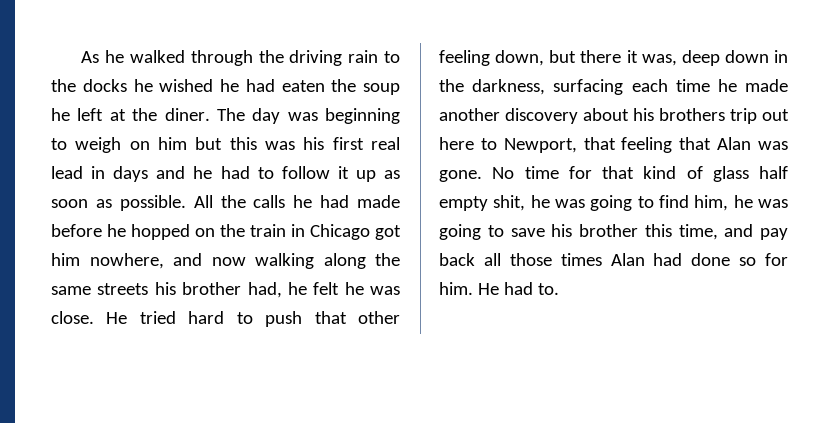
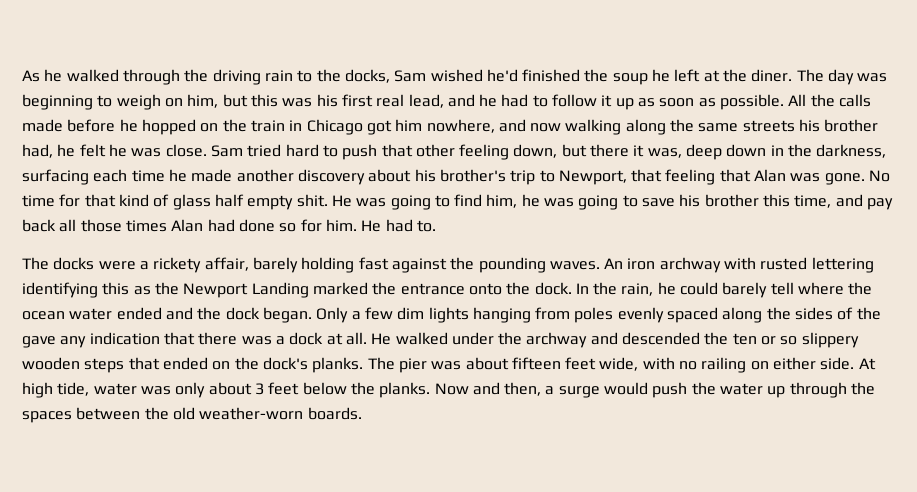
- As he walked through the driving rain to the docks he wished he had eaten the soup he left at the diner.
+ As he walked through the driving rain to the docks, Sam wished he'd finished the soup he left at the diner.
- The day was beginning to weigh on him but this was his first real lead in days and he had to follow it up as soon as possible.
+ The day was beginning to weigh on him, but this was his first real lead, and he had to follow it up as soon as possible.
- All the calls he had made before he hopped on the train in Chicago got him nowhere, and now walking along the same streets his brother had, he felt he was close.
+ All the calls made before he hopped on the train in Chicago got him nowhere, and now walking along the same streets his brother had, he felt he was close.
- He tried hard to push that other feeling down, but there it was, deep down in the darkness, surfacing each time he made another discovery about his brothers trip out here to Newport, that feeling that Alan was gone.
+ Sam tried hard to push that other feeling down, but there it was, deep down in the darkness, surfacing each time he made another discovery about his brother's trip to Newport, that feeling that Alan was gone.
- No time for that kind of glass half empty shit, he was going to find him, he was going to save his brother this time, and pay back all those times Alan had done so for him.
+ No time for that kind of glass half empty shit. He was going to find him, he was going to save his brother this time, and pay back all those times Alan had done so for him.
+ The docks were a rickety affair, barely holding fast against the pounding waves. An iron archway with rusted lettering identifying this as the Newport Landing marked the entrance onto the dock. In the rain, he could barely tell where the ocean water ended and the dock began. Only a few dim lights hanging from poles evenly spaced along the sides of the gave any indication that there was a dock at all. He walked under the archway and descended the ten or so slippery wooden steps that ended on the dock's planks. The pier was about fifteen feet wide, with no railing on either side. At high tide, water was only about 3 feet below the planks. Now and then, a surge would push the water up through the spaces between the old weather-worn boards.

